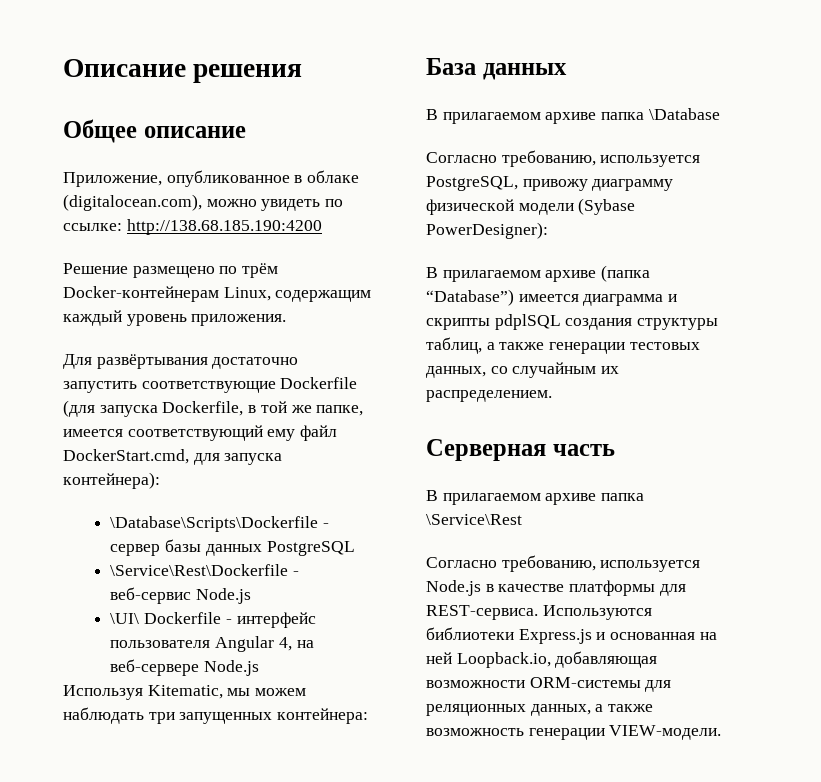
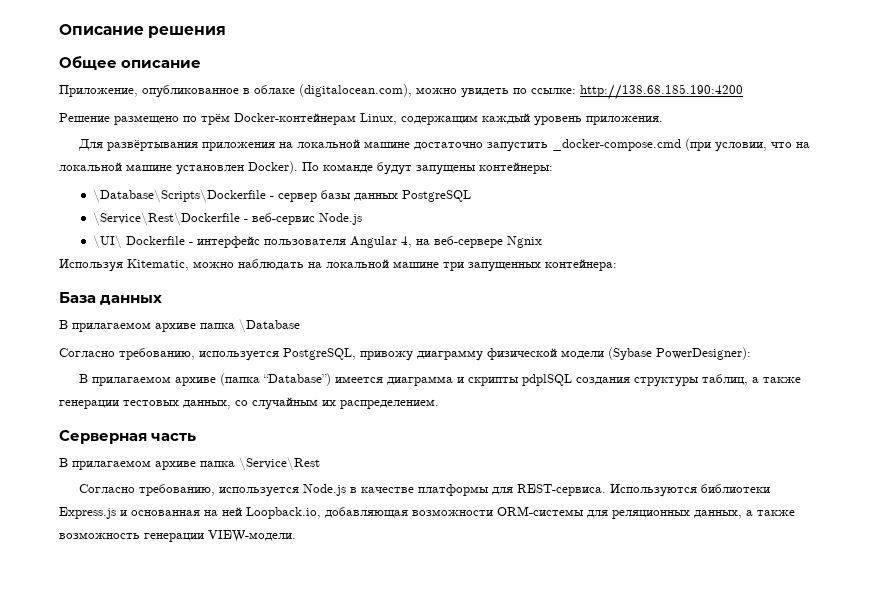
- Для развёртывания достаточно запустить соответствующие Dockerfile (для запуска Dockerfile, в той же папке, имеется соответствующий ему файл DockerStart.cmd, для запуска контейнера):
+ Для развёртывания приложения на локальной машине достаточно запустить _docker-compose.cmd (при условии, что на локальной машине установлен Docker). По команде будут запущены контейнеры:
- \UI\ Dockerfile - интерфейс пользователя Angular 4, на веб-сервере Node.js
+ \UI\ Dockerfile - интерфейс пользователя Angular 4, на веб-сервере Ngnix
- Используя Kitematic, мы можем наблюдать три запущенных контейнера:
+ Используя Kitematic, можно наблюдать на локальной машине три запущенных контейнера:

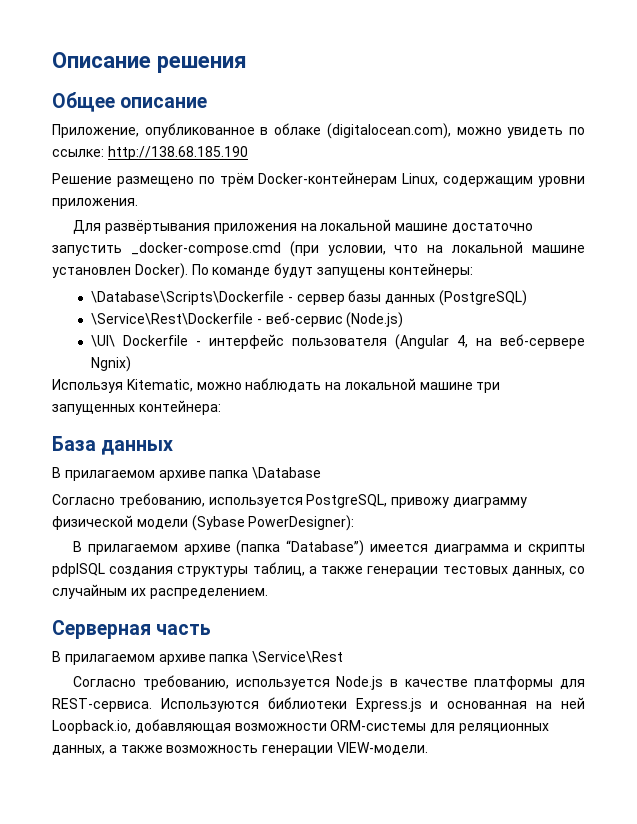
- Приложение, опубликованное в облаке (digitalocean.com), можно увидеть по ссылке: http://138.68.185.190:4200
+ Приложение, опубликованное в облаке (digitalocean.com), можно увидеть по ссылке: http://138.68.185.190
- Решение размещено по трём Docker-контейнерам Linux, содержащим каждый уровень приложения.
+ Решение размещено по трём Docker-контейнерам Linux, содержащим уровни приложения.
- \Database\Scripts\Dockerfile - сервер базы данных PostgreSQL
+ \Database\Scripts\Dockerfile - сервер базы данных (PostgreSQL)
- \Service\Rest\Dockerfile - веб-сервис Node.js
+ \Service\Rest\Dockerfile - веб-сервис (Node.js)
- \UI\ Dockerfile - интерфейс пользователя Angular 4, на веб-сервере Ngnix
+ \UI\ Dockerfile - интерфейс пользователя (Angular 4, на веб-сервере Ngnix)

